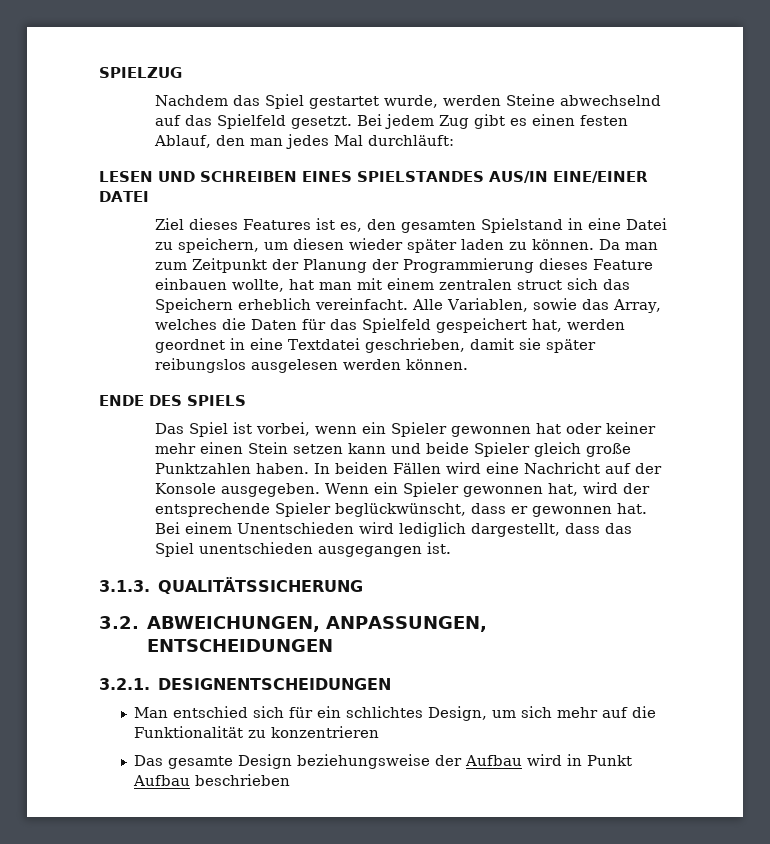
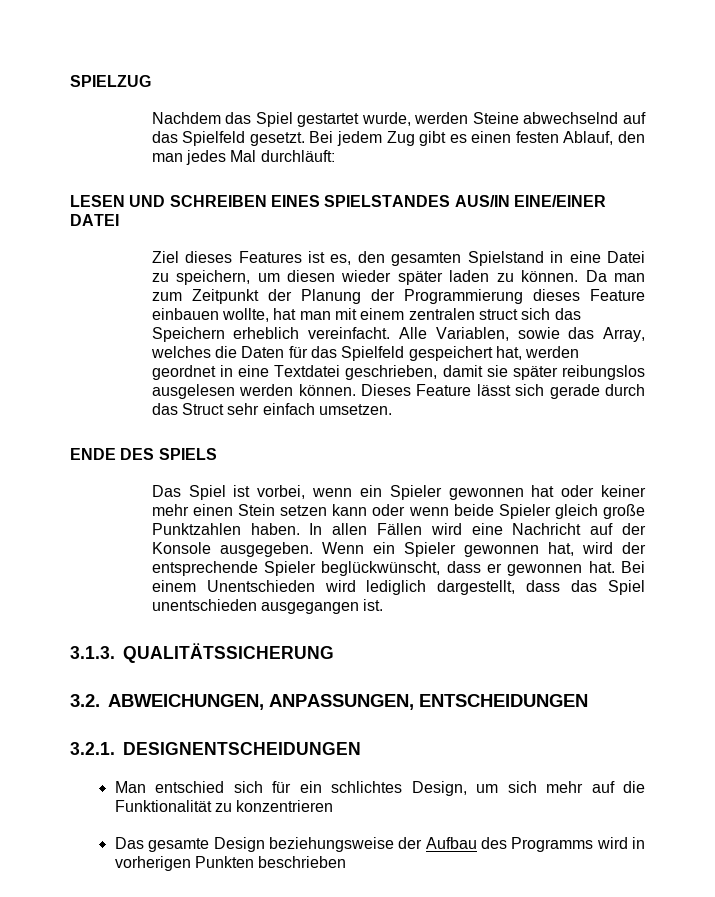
+ Dieses Feature lässt sich gerade durch das Struct sehr einfach umsetzen.
- Das Spiel ist vorbei, wenn ein Spieler gewonnen hat oder keiner mehr einen Stein setzen kann und beide Spieler gleich große Punktzahlen haben.
+ Das Spiel ist vorbei, wenn ein Spieler gewonnen hat oder keiner mehr einen Stein setzen kann oder wenn beide Spieler gleich große Punktzahlen haben.
- In beiden Fällen wird eine Nachricht auf der Konsole ausgegeben.
+ In allen Fällen wird eine Nachricht auf der Konsole ausgegeben.
- Das gesamte Design beziehungsweise der Aufbau wird in Punkt Aufbau beschrieben
+ Das gesamte Design beziehungsweise der Aufbau des Programms wird in vorherigen Punkten beschrieben

